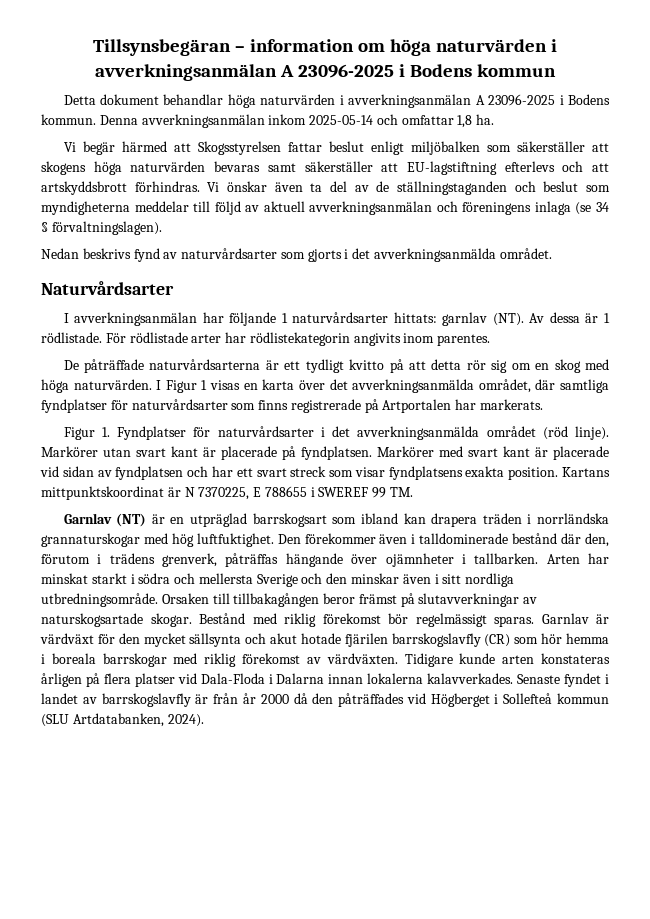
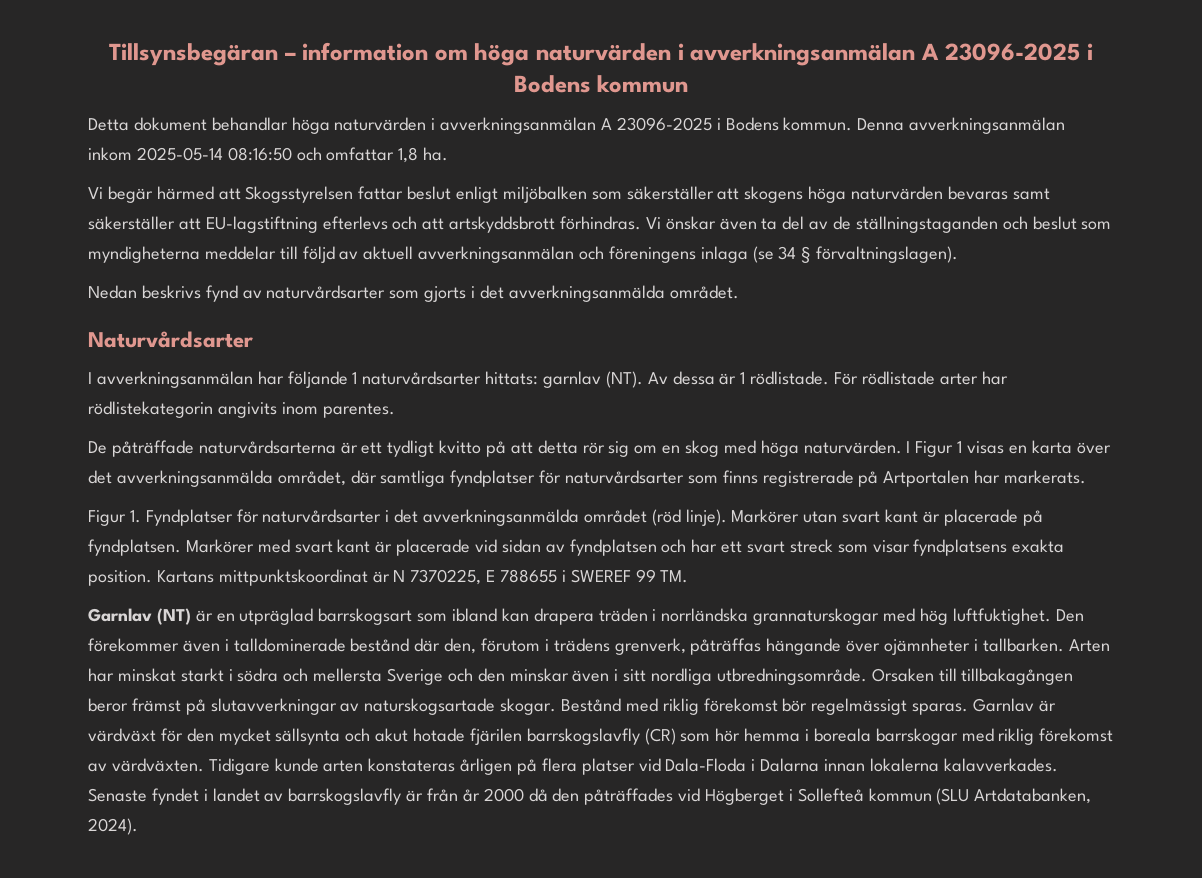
- Denna avverkningsanmälan inkom 2025-05-14 och omfattar 1,8 ha.
+ Denna avverkningsanmälan inkom 2025-05-14 08:16:50 och omfattar 1,8 ha.

